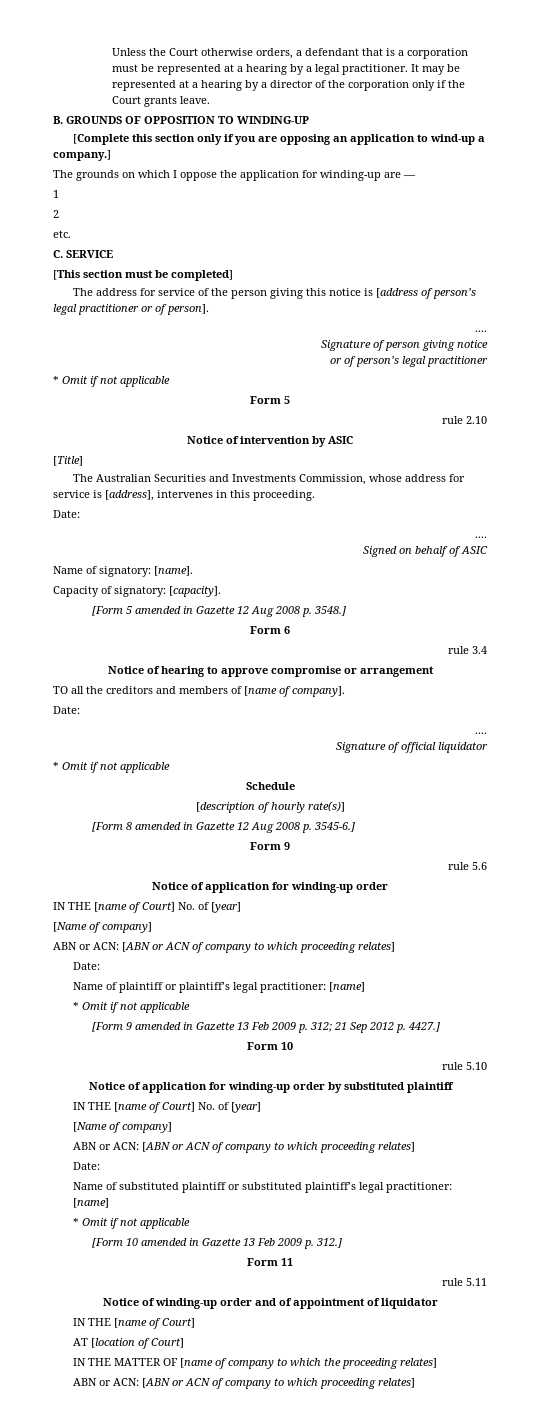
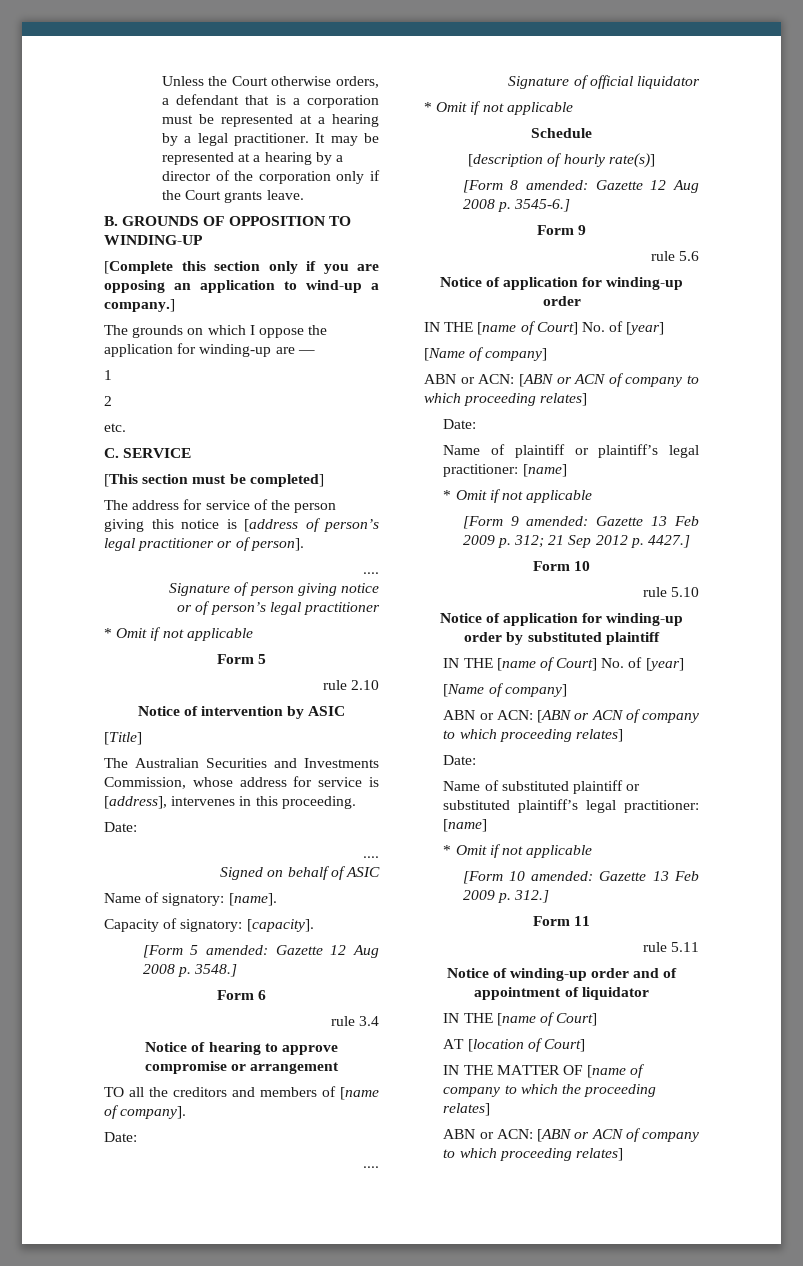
- [Form 5 amended in Gazette 12 Aug 2008 p. 3548.]
+ [Form 5 amended: Gazette 12 Aug 2008 p. 3548.]
- [Form 8 amended in Gazette 12 Aug 2008 p. 3545-6.]
+ [Form 8 amended: Gazette 12 Aug 2008 p. 3545-6.]
- [Form 9 amended in Gazette 13 Feb 2009 p. 312; 21 Sep 2012 p. 4427.]
+ [Form 9 amended: Gazette 13 Feb 2009 p. 312; 21 Sep 2012 p. 4427.]
- [Form 10 amended in Gazette 13 Feb 2009 p. 312.]
+ [Form 10 amended: Gazette 13 Feb 2009 p. 312.]

